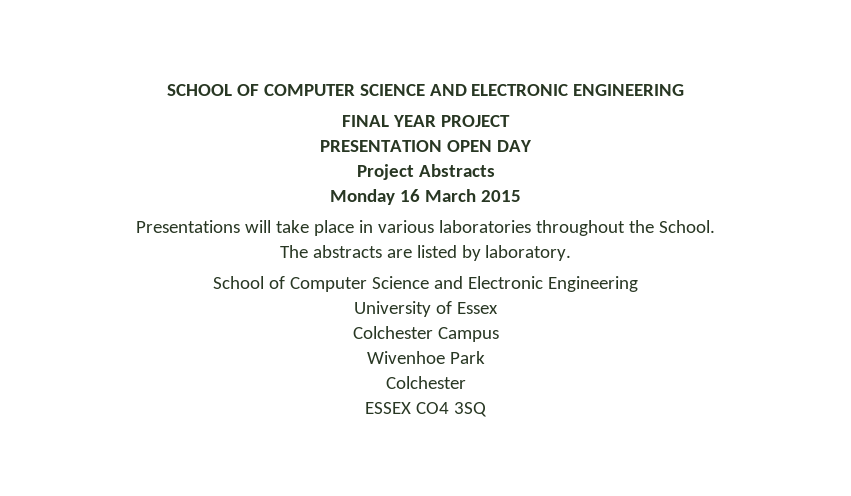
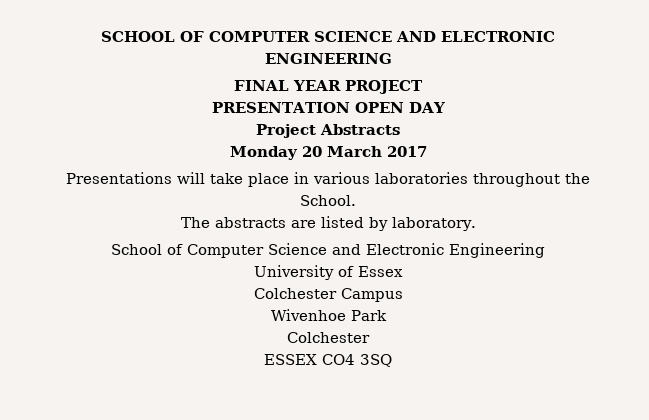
- Monday 16 March 2015
+ Monday 20 March 2017

